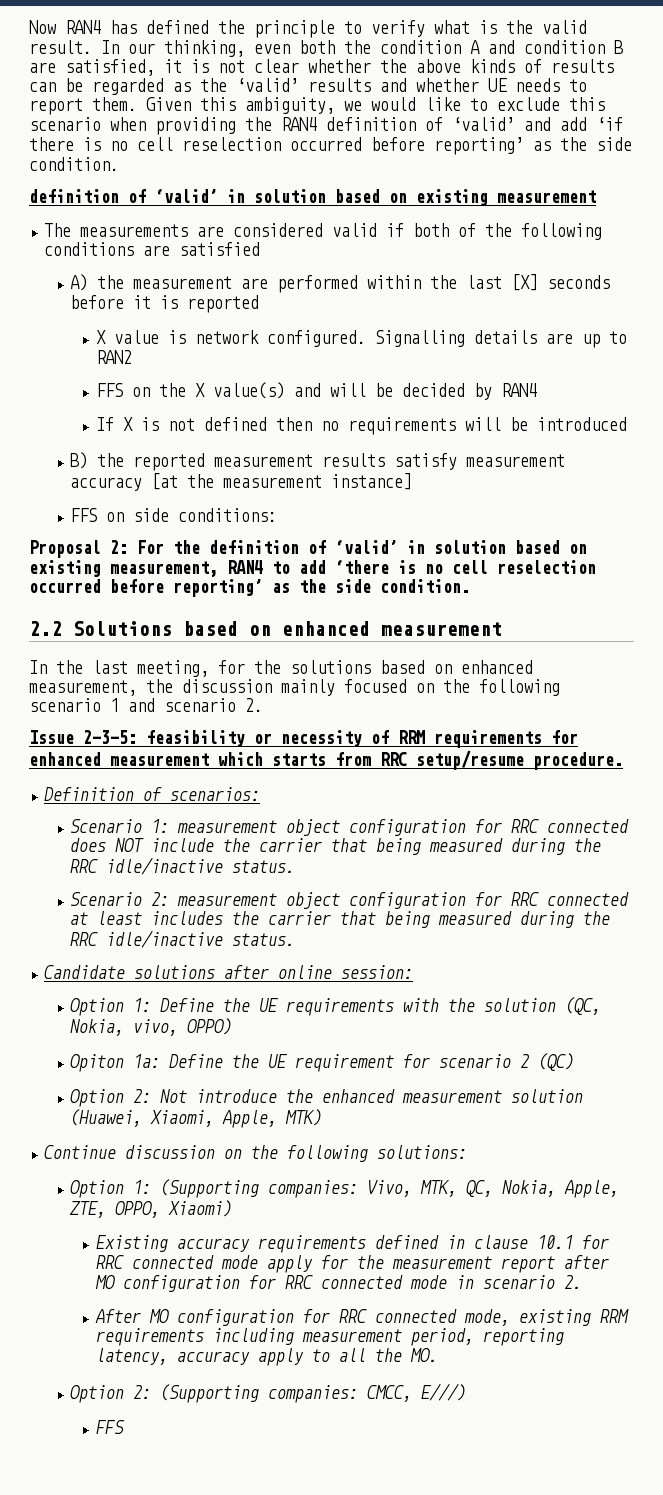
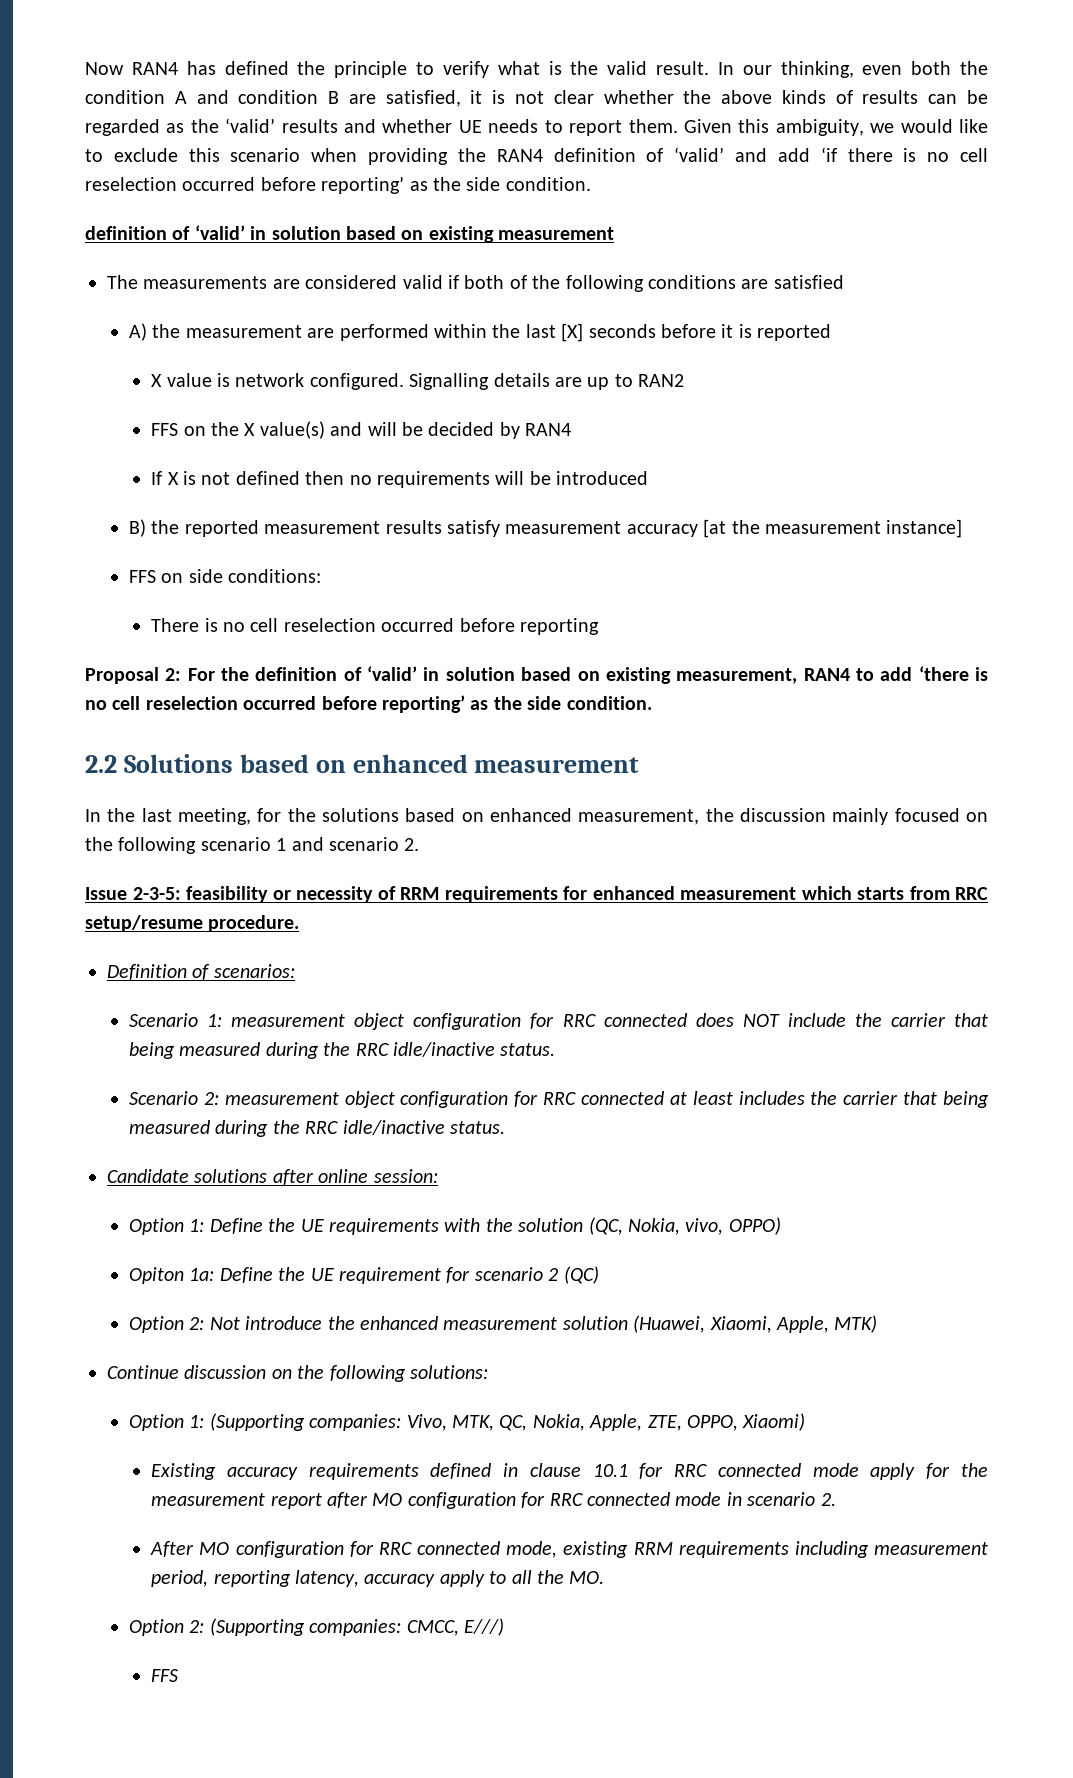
+ There is no cell reselection occurred before reporting

